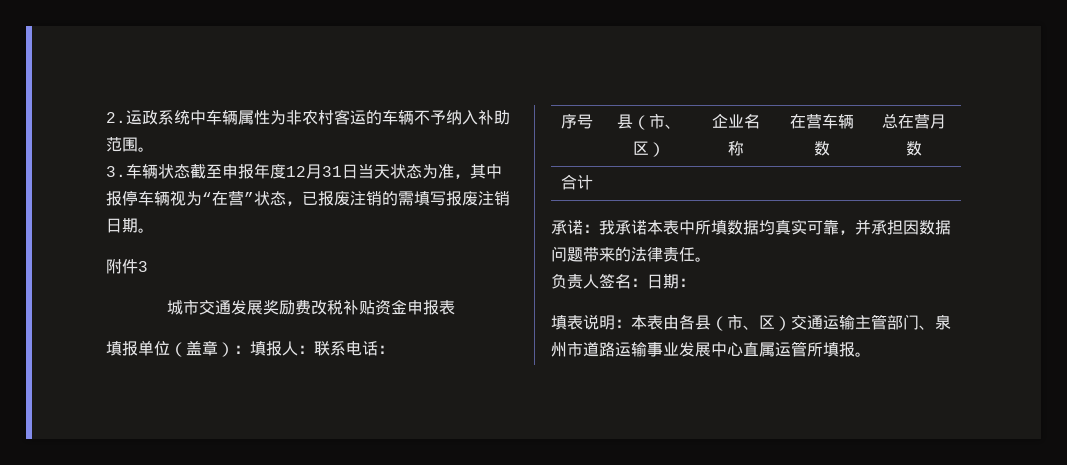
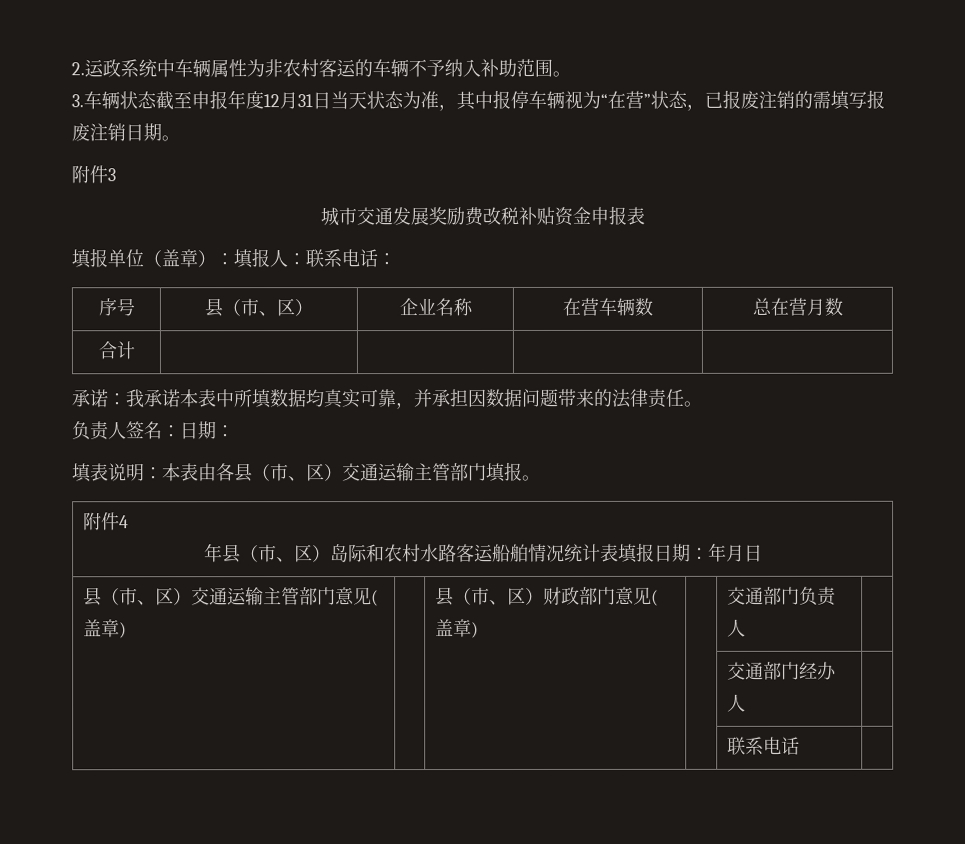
- 填表说明：本表由各县（市、区）交通运输主管部门、泉州市道路运输事业发展中心直属运管所填报。
+ 填表说明：本表由各县（市、区）交通运输主管部门填报。
+ 附件4
+ 年县（市、区）岛际和农村水路客运船舶情况统计表填报日期：年月日
+ 县（市、区）交通运输主管部门意见(盖章) | | 县（市、区）财政部门意见(盖章) | | 交通部门负责人 |
+ | | | | 交通部门经办人 |
+ | | | | 联系电话 |

